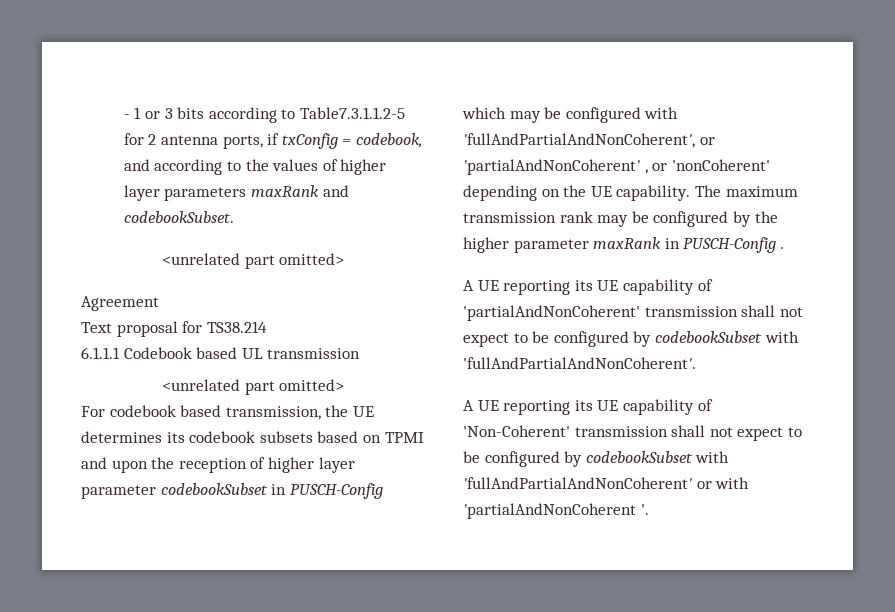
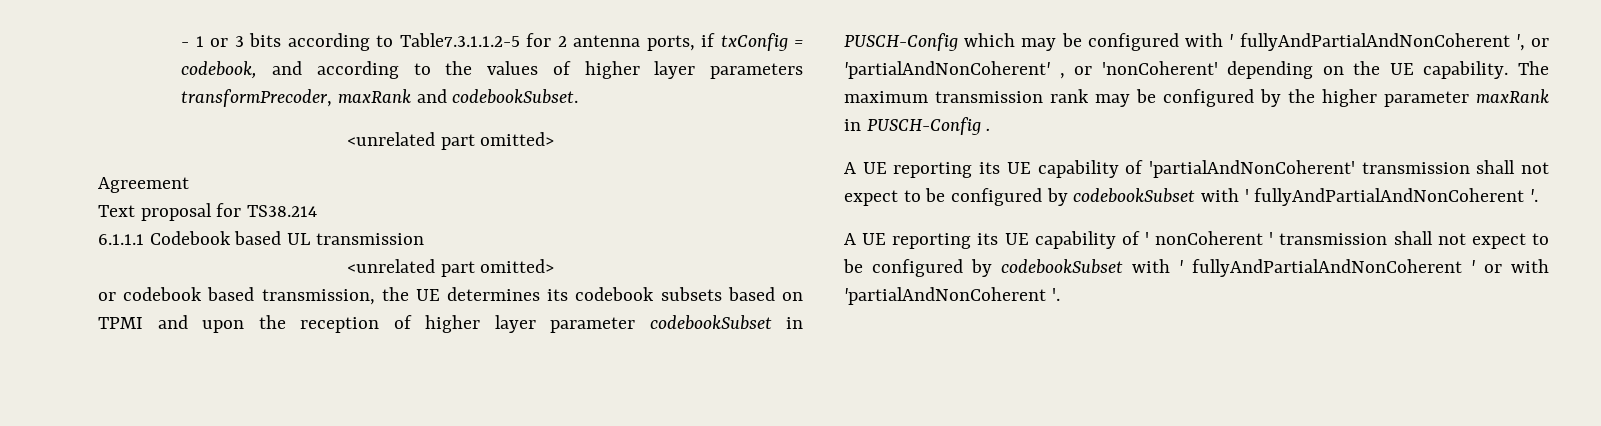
- - 1 or 3 bits according to Table7.3.1.1.2-5 for 2 antenna ports, if txConfig = codebook, and according to the values of higher layer parameters maxRank and codebookSubset.
+ - 1 or 3 bits according to Table7.3.1.1.2-5 for 2 antenna ports, if txConfig = codebook, and according to the values of higher layer parameters transformPrecoder, maxRank and codebookSubset.
- For codebook based transmission, the UE determines its codebook subsets based on TPMI and upon the reception of higher layer parameter codebookSubset in PUSCH-Config which may be configured with 'fullAndPartialAndNonCoherent', or 'partialAndNonCoherent' , or 'nonCoherent' depending on the UE capability.
+ or codebook based transmission, the UE determines its codebook subsets based on TPMI and upon the reception of higher layer parameter codebookSubset in PUSCH-Config which may be configured with ' fullyAndPartialAndNonCoherent ', or 'partialAndNonCoherent' , or 'nonCoherent' depending on the UE capability.
- A UE reporting its UE capability of 'partialAndNonCoherent' transmission shall not expect to be configured by codebookSubset with 'fullAndPartialAndNonCoherent'.
- A UE reporting its UE capability of 'Non-Coherent' transmission shall not expect to be configured by codebookSubset with 'fullAndPartialAndNonCoherent' or with 'partialAndNonCoherent '.
+ A UE reporting its UE capability of 'partialAndNonCoherent' transmission shall not expect to be configured by codebookSubset with ' fullyAndPartialAndNonCoherent '.
+ A UE reporting its UE capability of ' nonCoherent ' transmission shall not expect to be configured by codebookSubset with ' fullyAndPartialAndNonCoherent ' or with 'partialAndNonCoherent '.

